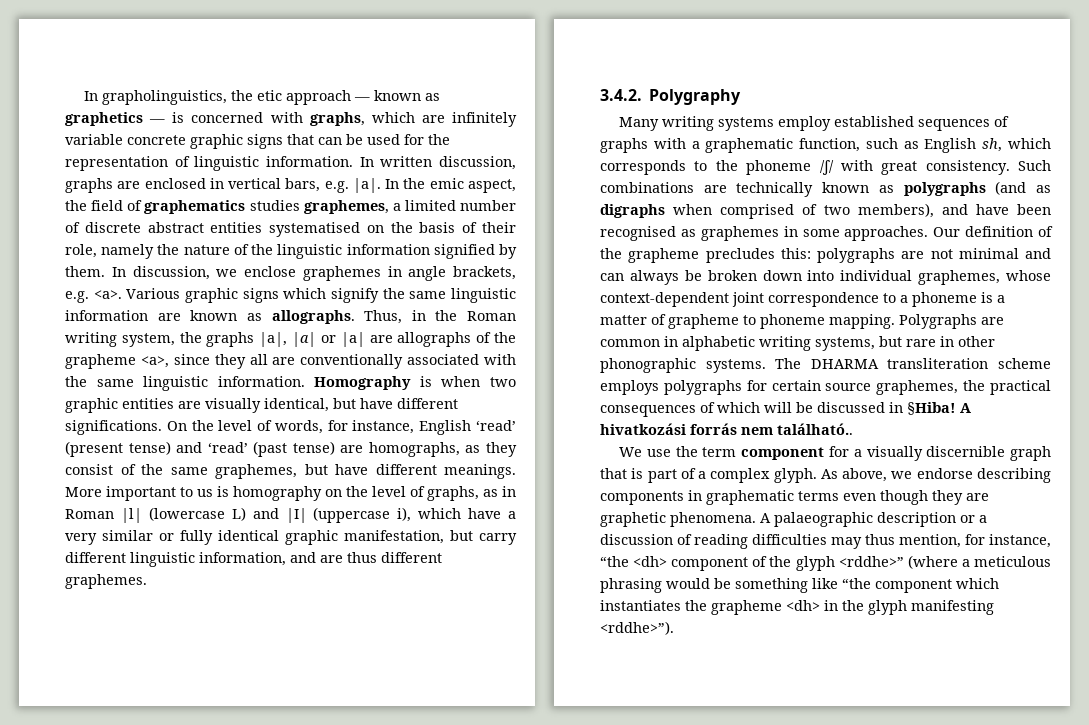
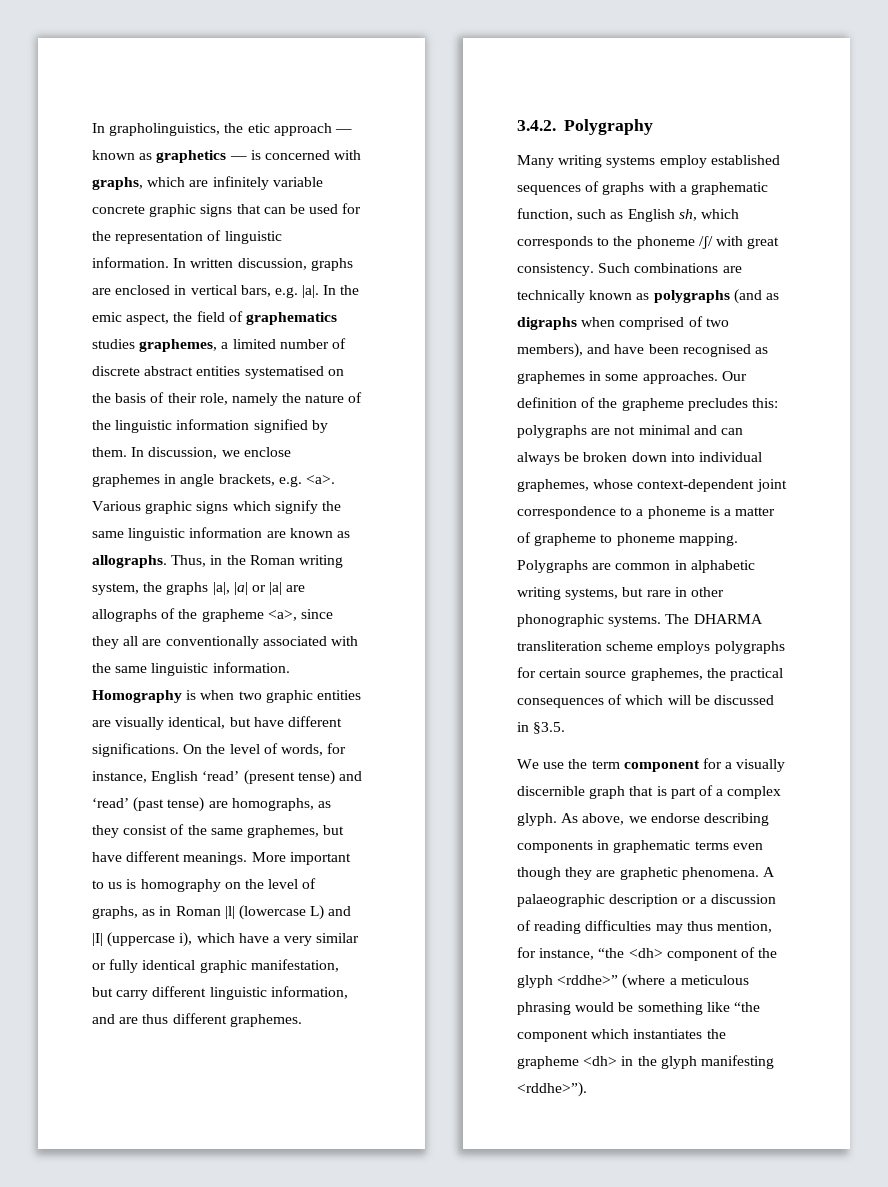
- The DHARMA transliteration scheme employs polygraphs for certain source graphemes, the practical consequences of which will be discussed in §Hiba! A hivatkozási forrás nem található..
+ The DHARMA transliteration scheme employs polygraphs for certain source graphemes, the practical consequences of which will be discussed in §3.5.

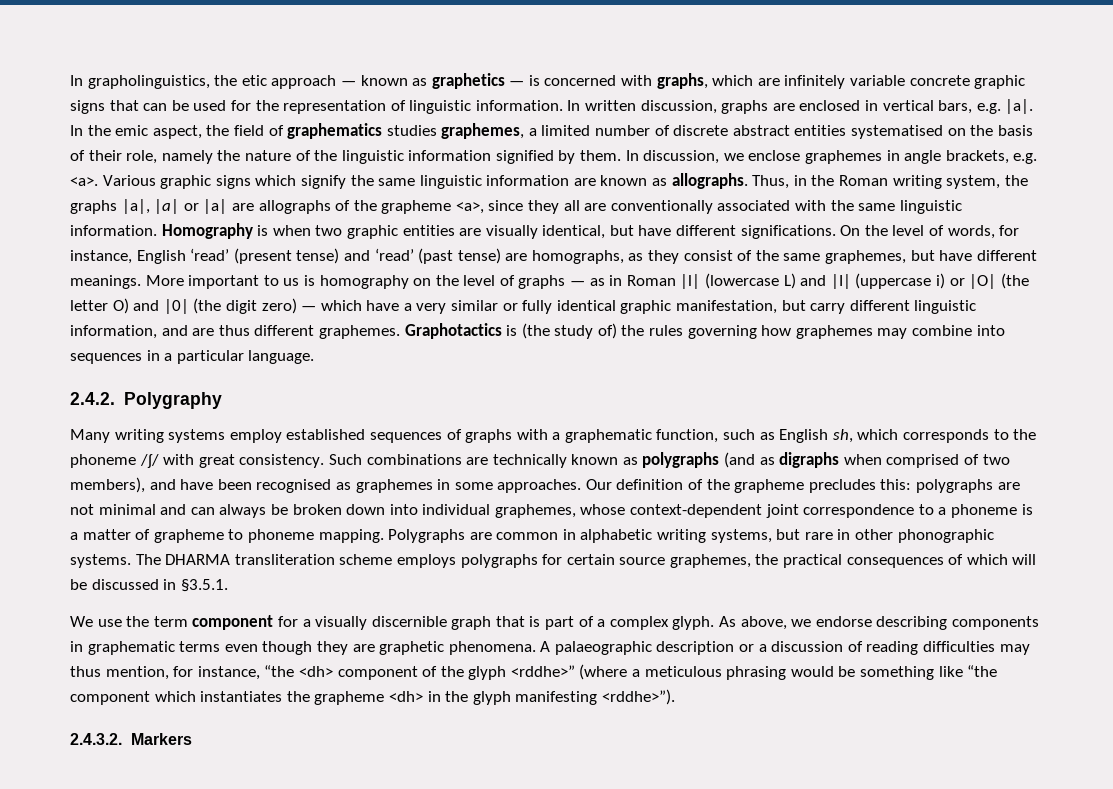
- More important to us is homography on the level of graphs, as in Roman |l| (lowercase L) and |I| (uppercase i), which have a very similar or fully identical graphic manifestation, but carry different linguistic information, and are thus different graphemes.
- 3.4.2. Polygraphy
+ More important to us is homography on the level of graphs — as in Roman |l| (lowercase L) and |I| (uppercase i) or |O| (the letter O) and |0| (the digit zero) — which have a very similar or fully identical graphic manifestation, but carry different linguistic information, and are thus different graphemes. Graphotactics is (the study of) the rules governing how graphemes may combine into sequences in a particular language.
+ 2.4.2. Polygraphy
- The DHARMA transliteration scheme employs polygraphs for certain source graphemes, the practical consequences of which will be discussed in §3.5.
+ The DHARMA transliteration scheme employs polygraphs for certain source graphemes, the practical consequences of which will be discussed in §3.5.1.
+ 2.4.3.2. Markers

